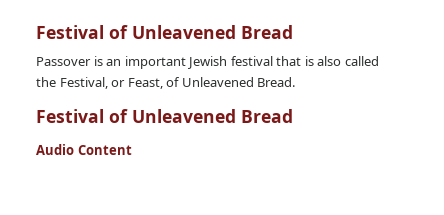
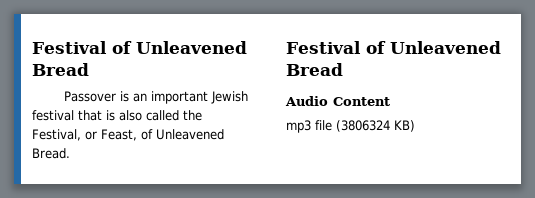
+ mp3 file (3806324 KB)

